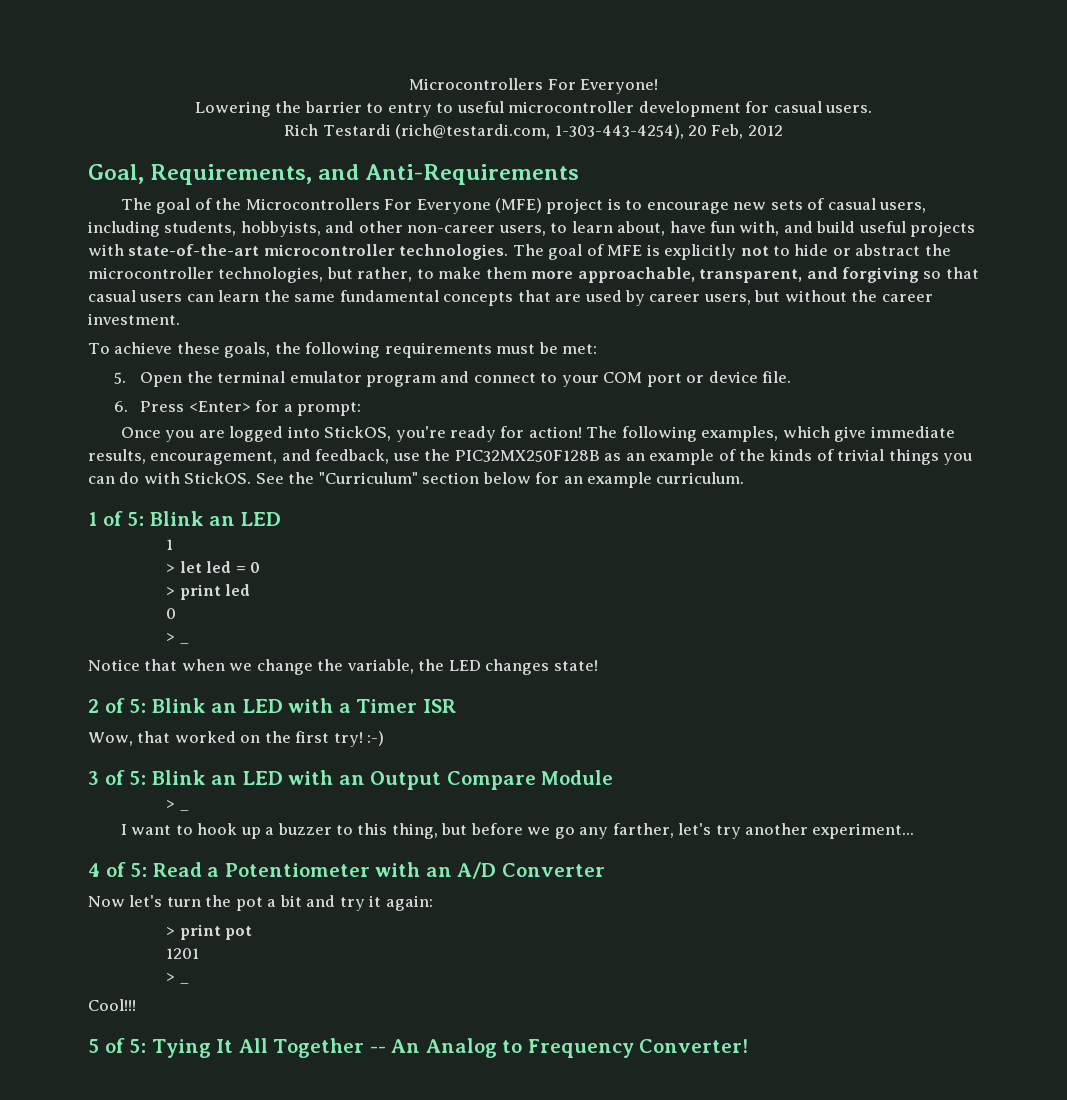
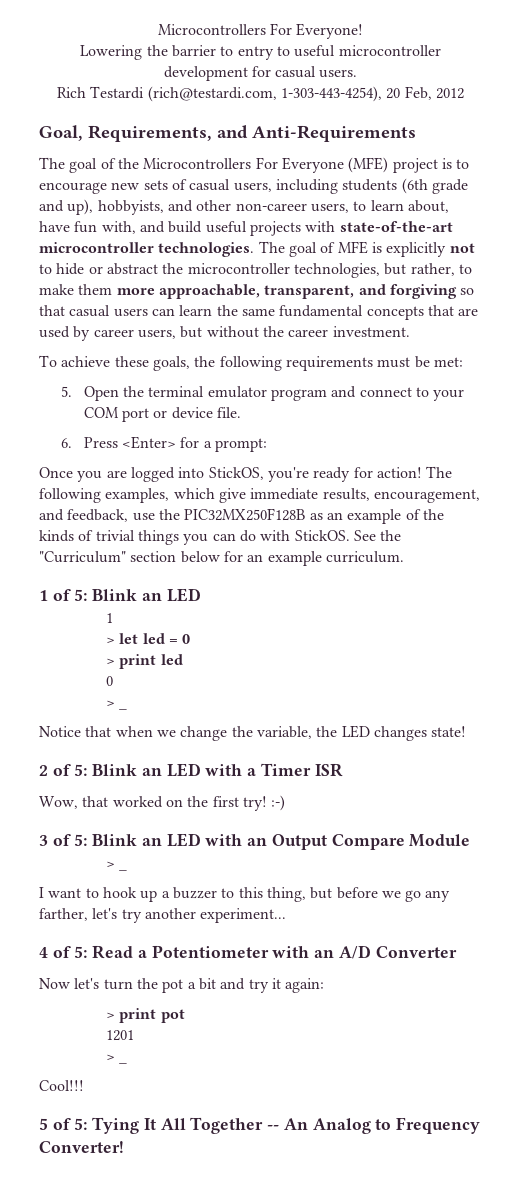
- The goal of the Microcontrollers For Everyone (MFE) project is to encourage new sets of casual users, including students, hobbyists, and other non-career users, to learn about, have fun with, and build useful projects with state-of-the-art microcontroller technologies.
+ The goal of the Microcontrollers For Everyone (MFE) project is to encourage new sets of casual users, including students (6th grade and up), hobbyists, and other non-career users, to learn about, have fun with, and build useful projects with state-of-the-art microcontroller technologies.

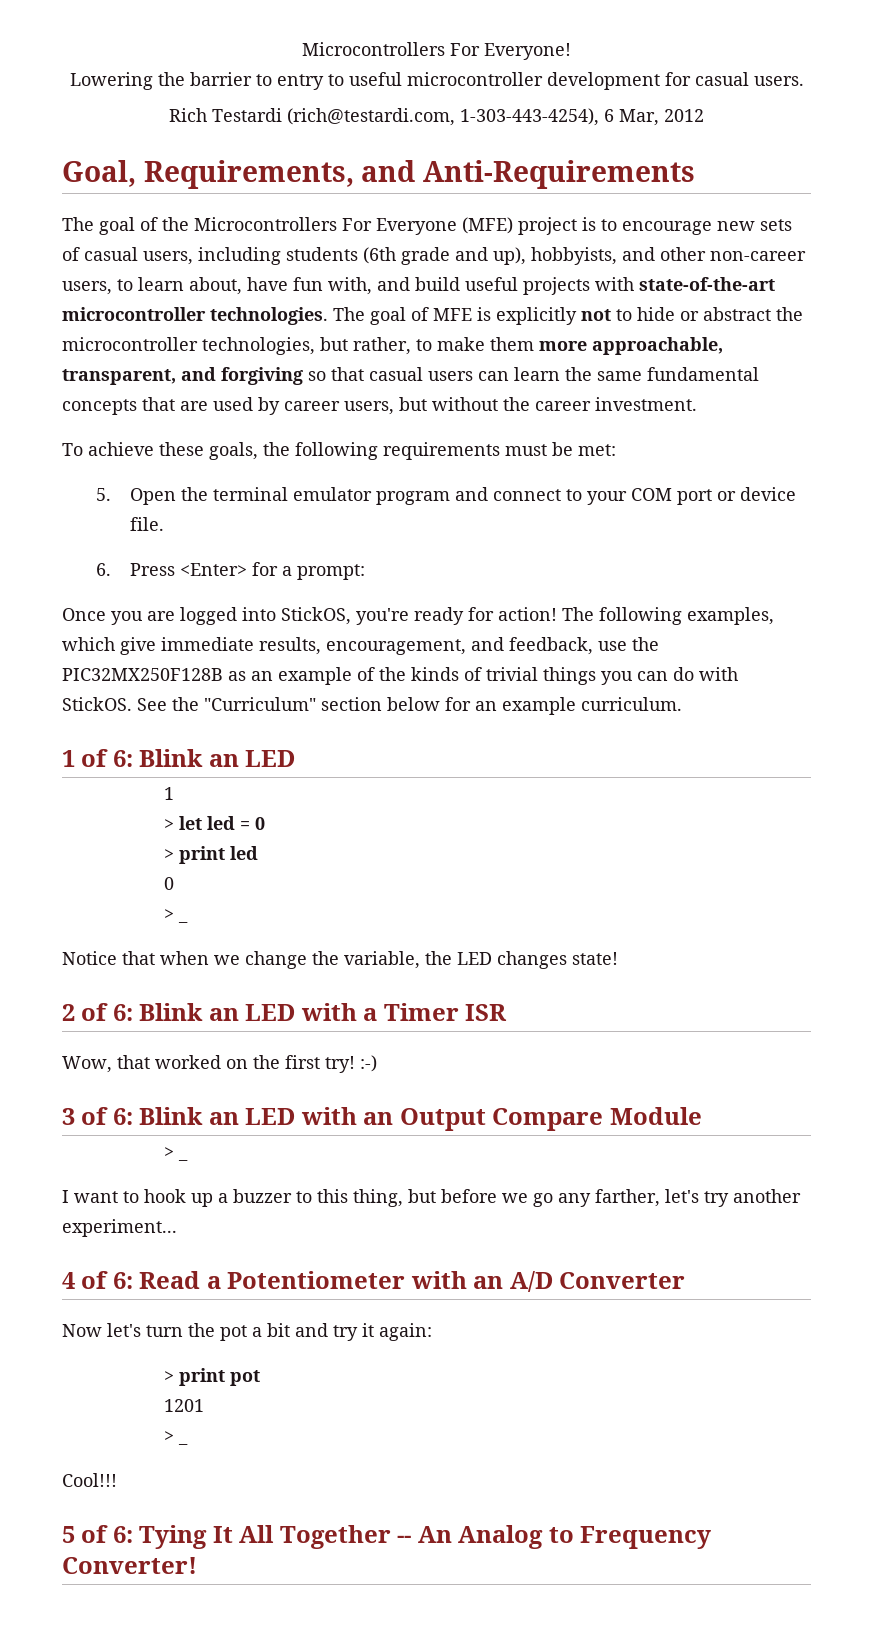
- Rich Testardi (rich@testardi.com, 1-303-443-4254), 20 Feb, 2012
+ Rich Testardi (rich@testardi.com, 1-303-443-4254), 6 Mar, 2012
- 1 of 5: Blink an LED
+ 1 of 6: Blink an LED
- 2 of 5: Blink an LED with a Timer ISR
+ 2 of 6: Blink an LED with a Timer ISR
- 3 of 5: Blink an LED with an Output Compare Module
+ 3 of 6: Blink an LED with an Output Compare Module
- 4 of 5: Read a Potentiometer with an A/D Converter
+ 4 of 6: Read a Potentiometer with an A/D Converter
- 5 of 5: Tying It All Together -- An Analog to Frequency Converter!
+ 5 of 6: Tying It All Together -- An Analog to Frequency Converter!

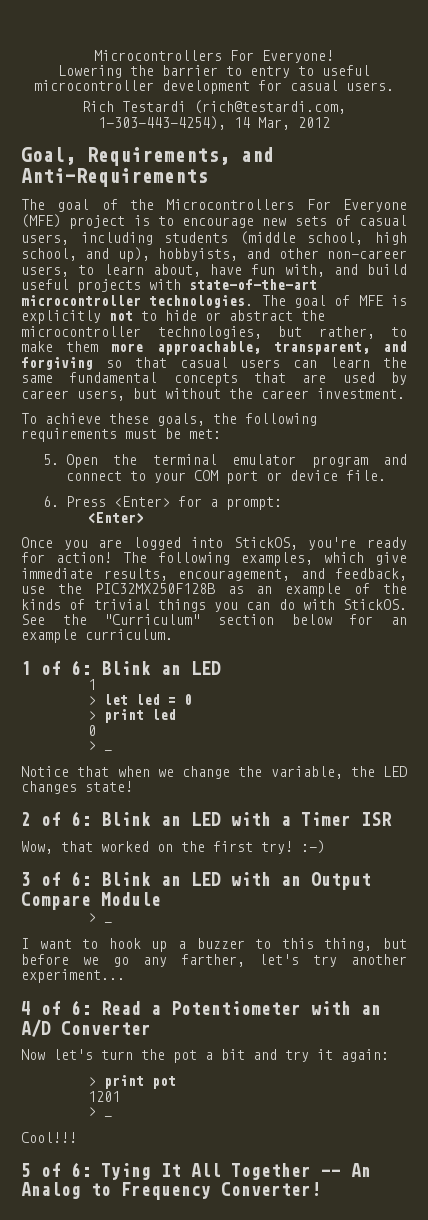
- Rich Testardi (rich@testardi.com, 1-303-443-4254), 6 Mar, 2012
+ Rich Testardi (rich@testardi.com, 1-303-443-4254), 14 Mar, 2012
- The goal of the Microcontrollers For Everyone (MFE) project is to encourage new sets of casual users, including students (6th grade and up), hobbyists, and other non-career users, to learn about, have fun with, and build useful projects with state-of-the-art microcontroller technologies.
+ The goal of the Microcontrollers For Everyone (MFE) project is to encourage new sets of casual users, including students (middle school, high school, and up), hobbyists, and other non-career users, to learn about, have fun with, and build useful projects with state-of-the-art microcontroller technologies.
  6. Press <Enter> for a prompt:
+ <Enter>

